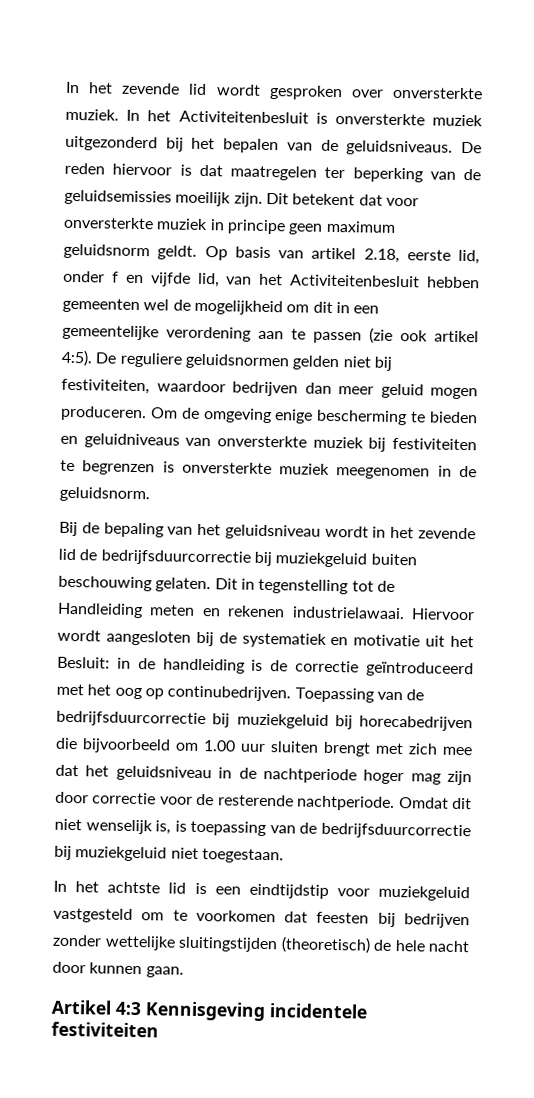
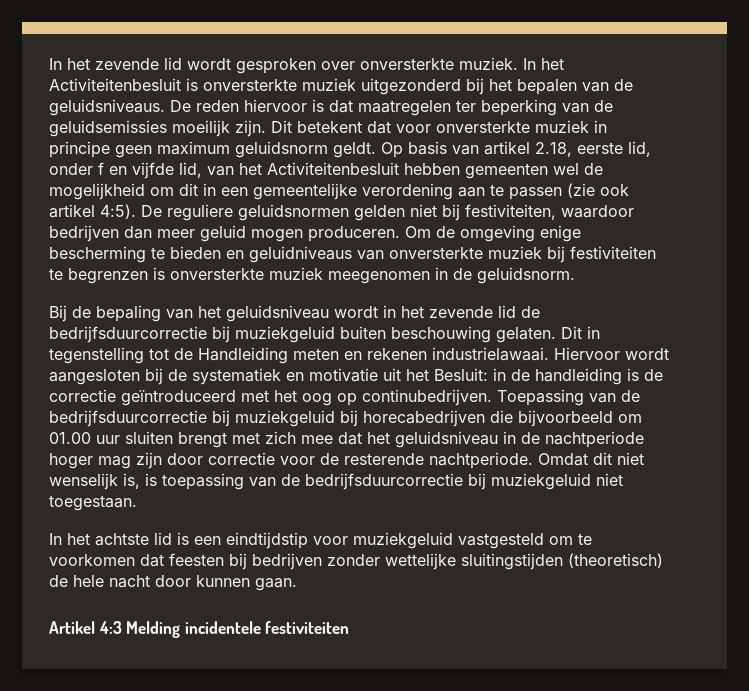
- Toepassing van de bedrijfsduurcorrectie bij muziekgeluid bij horecabedrijven die bijvoorbeeld om 1.00 uur sluiten brengt met zich mee dat het geluidsniveau in de nachtperiode hoger mag zijn door correctie voor de resterende nachtperiode.
+ Toepassing van de bedrijfsduurcorrectie bij muziekgeluid bij horecabedrijven die bijvoorbeeld om 01.00 uur sluiten brengt met zich mee dat het geluidsniveau in de nachtperiode hoger mag zijn door correctie voor de resterende nachtperiode.
- Artikel 4:3 Kennisgeving incidentele festiviteiten
+ Artikel 4:3 Melding incidentele festiviteiten

